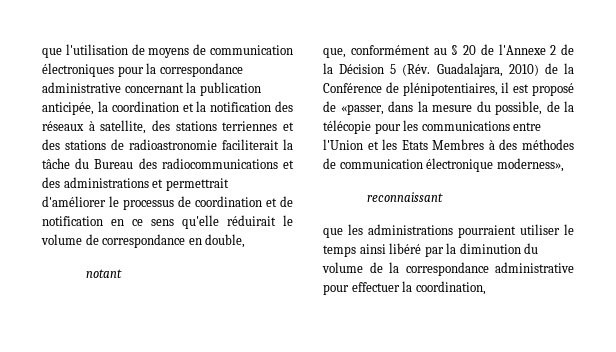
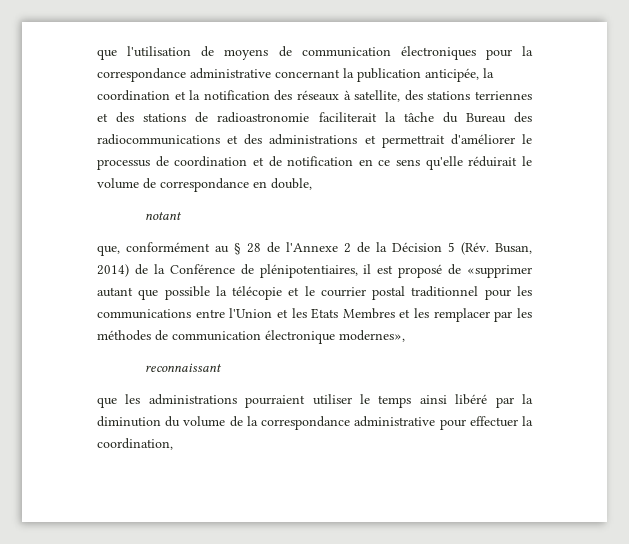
- que, conformément au § 20 de l'Annexe 2 de la Décision 5 (Rév. Guadalajara, 2010) de la Conférence de plénipotentiaires, il est proposé de «passer, dans la mesure du possible, de la télécopie pour les communications entre l'Union et les Etats Membres à des méthodes de communication électronique moderness»,
+ que, conformément au § 28 de l'Annexe 2 de la Décision 5 (Rév. Busan, 2014) de la Conférence de plénipotentiaires, il est proposé de «supprimer autant que possible la télécopie et le courrier postal traditionnel pour les communications entre l'Union et les Etats Membres et les remplacer par les méthodes de communication électronique modernes»,

